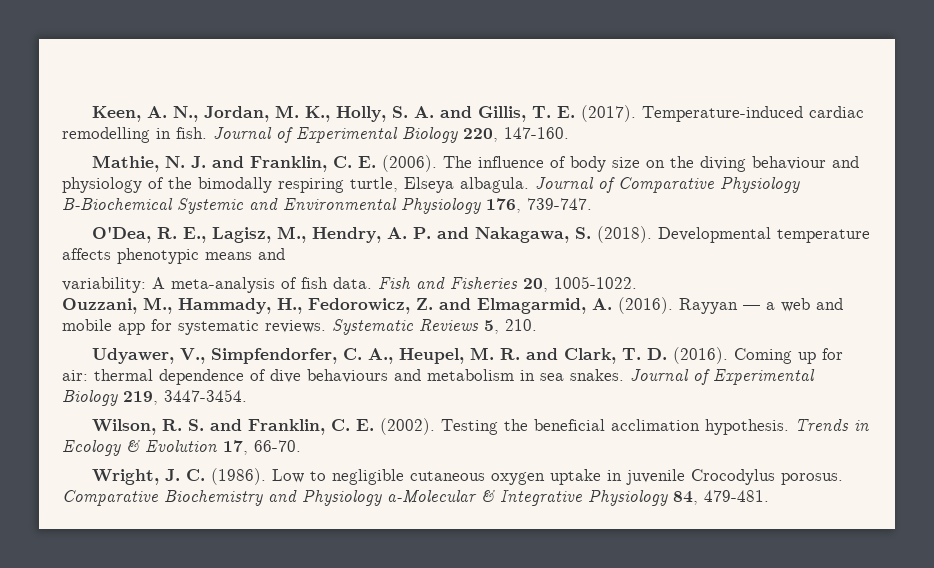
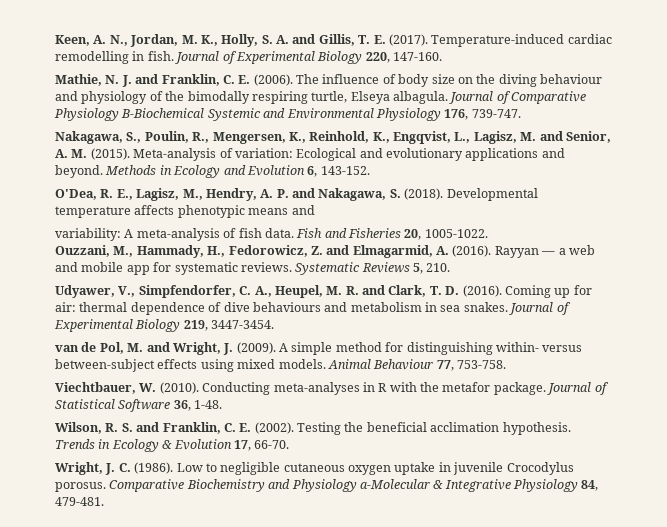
+ Nakagawa, S., Poulin, R., Mengersen, K., Reinhold, K., Engqvist, L., Lagisz, M. and Senior, A. M. (2015). Meta-analysis of variation: Ecological and evolutionary applications and beyond. Methods in Ecology and Evolution 6, 143-152.
+ van de Pol, M. and Wright, J. (2009). A simple method for distinguishing within- versus between-subject effects using mixed models. Animal Behaviour 77, 753-758.
+ Viechtbauer, W. (2010). Conducting meta-analyses in R with the metafor package. Journal of Statistical Software 36, 1-48.

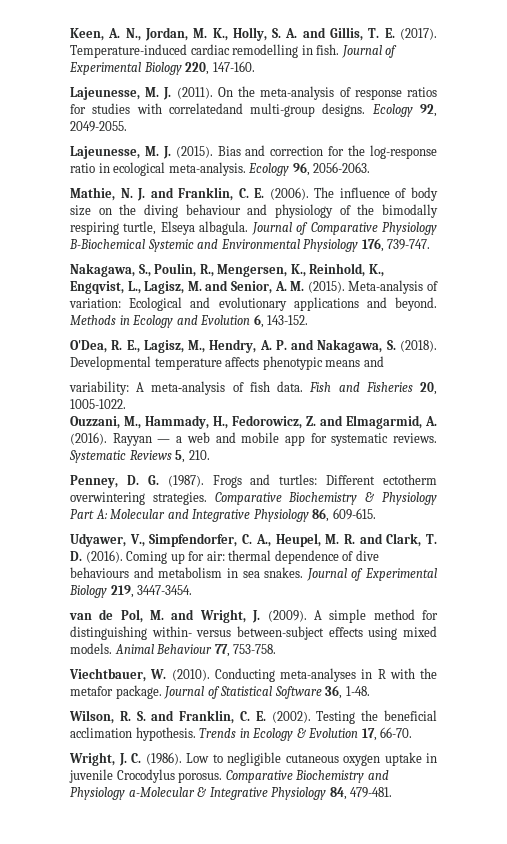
+ Lajeunesse, M. J. (2011). On the meta-analysis of response ratios for studies with correlatedand multi-group designs. Ecology 92, 2049-2055.
+ Lajeunesse, M. J. (2015). Bias and correction for the log-response ratio in ecological meta-analysis. Ecology 96, 2056-2063.
+ Penney, D. G. (1987). Frogs and turtles: Different ectotherm overwintering strategies. Comparative Biochemistry & Physiology Part A: Molecular and Integrative Physiology 86, 609-615.

